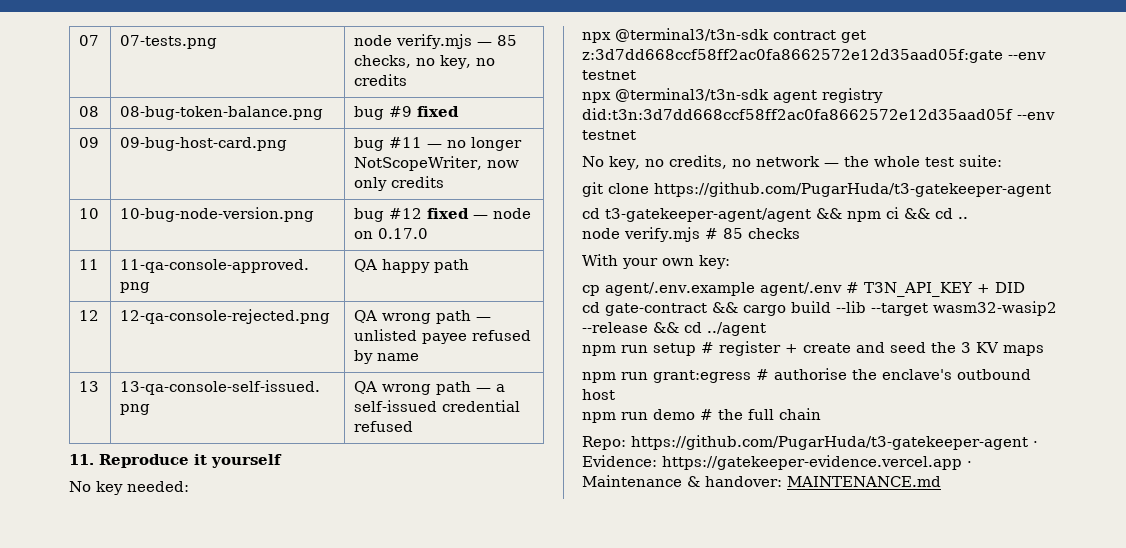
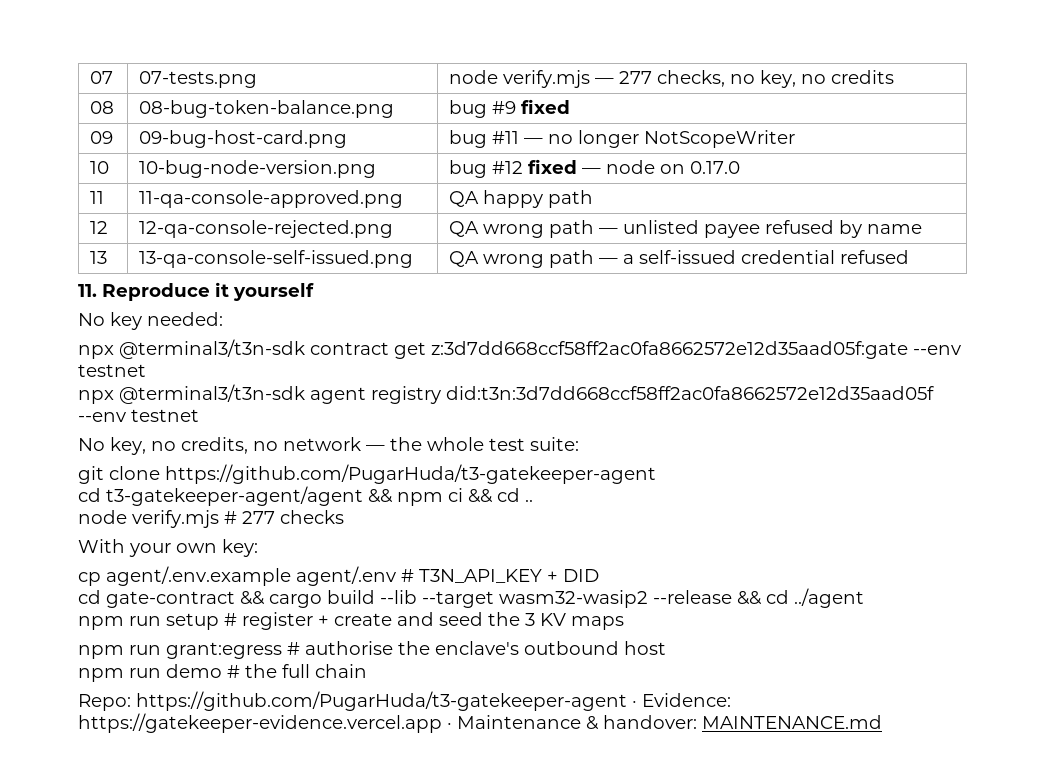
- 07 | 07-tests.png | node verify.mjs — 85 checks, no key, no credits
+ 07 | 07-tests.png | node verify.mjs — 277 checks, no key, no credits
- 09 | 09-bug-host-card.png | bug #11 — no longer NotScopeWriter, now only credits
+ 09 | 09-bug-host-card.png | bug #11 — no longer NotScopeWriter
- node verify.mjs # 85 checks
+ node verify.mjs # 277 checks

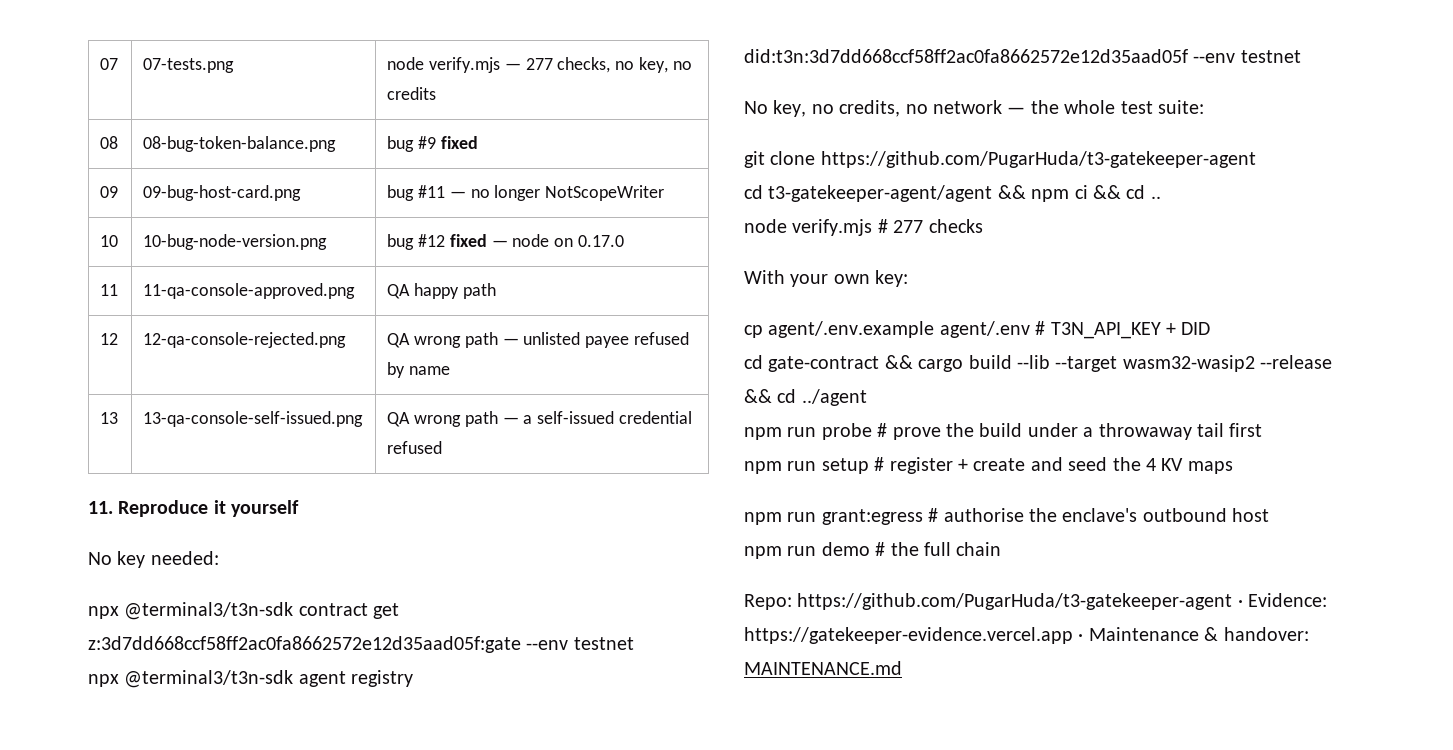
+ npm run probe # prove the build under a throwaway tail first
- npm run setup # register + create and seed the 3 KV maps
+ npm run setup # register + create and seed the 4 KV maps

